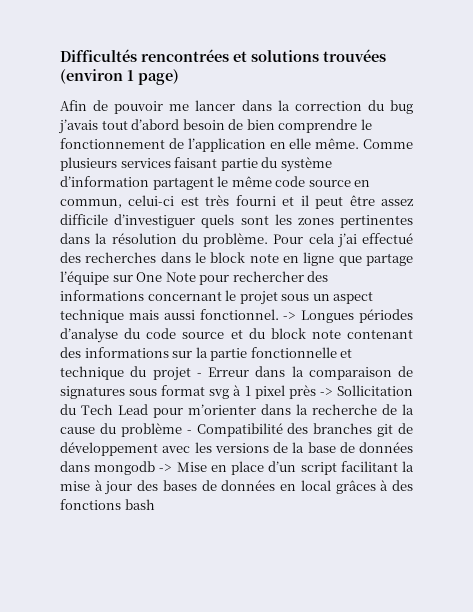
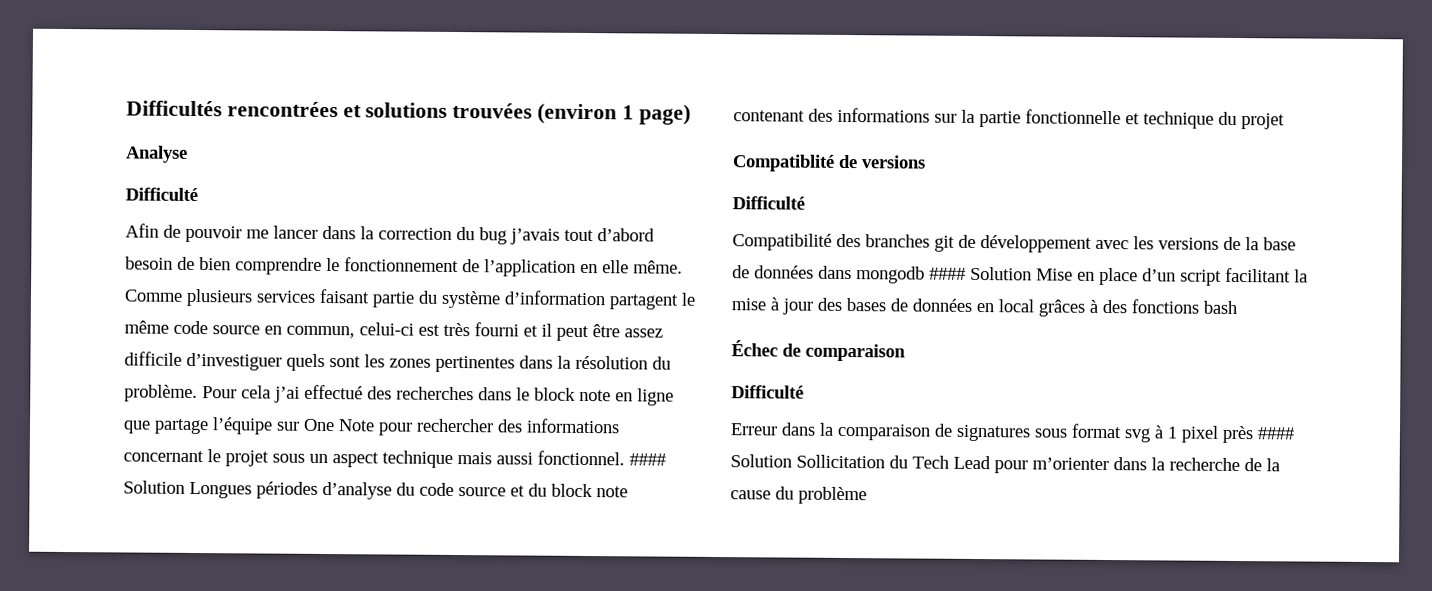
+ Analyse
+ Difficulté
- -> Longues périodes d’analyse du code source et du block note contenant des informations sur la partie fonctionnelle et technique du projet - Erreur dans la comparaison de signatures sous format svg à 1 pixel près -> Sollicitation du Tech Lead pour m’orienter dans la recherche de la cause du problème - Compatibilité des branches git de développement avec les versions de la base de données dans mongodb -> Mise en place d’un script facilitant la mise à jour des bases de données en local grâces à des fonctions bash
+ #### Solution Longues périodes d’analyse du code source et du block note contenant des informations sur la partie fonctionnelle et technique du projet
+ Compatiblité de versions
+ Difficulté
+ Compatibilité des branches git de développement avec les versions de la base de données dans mongodb #### Solution Mise en place d’un script facilitant la mise à jour des bases de données en local grâces à des fonctions bash
+ Échec de comparaison
+ Difficulté
+ Erreur dans la comparaison de signatures sous format svg à 1 pixel près #### Solution Sollicitation du Tech Lead pour m’orienter dans la recherche de la cause du problème

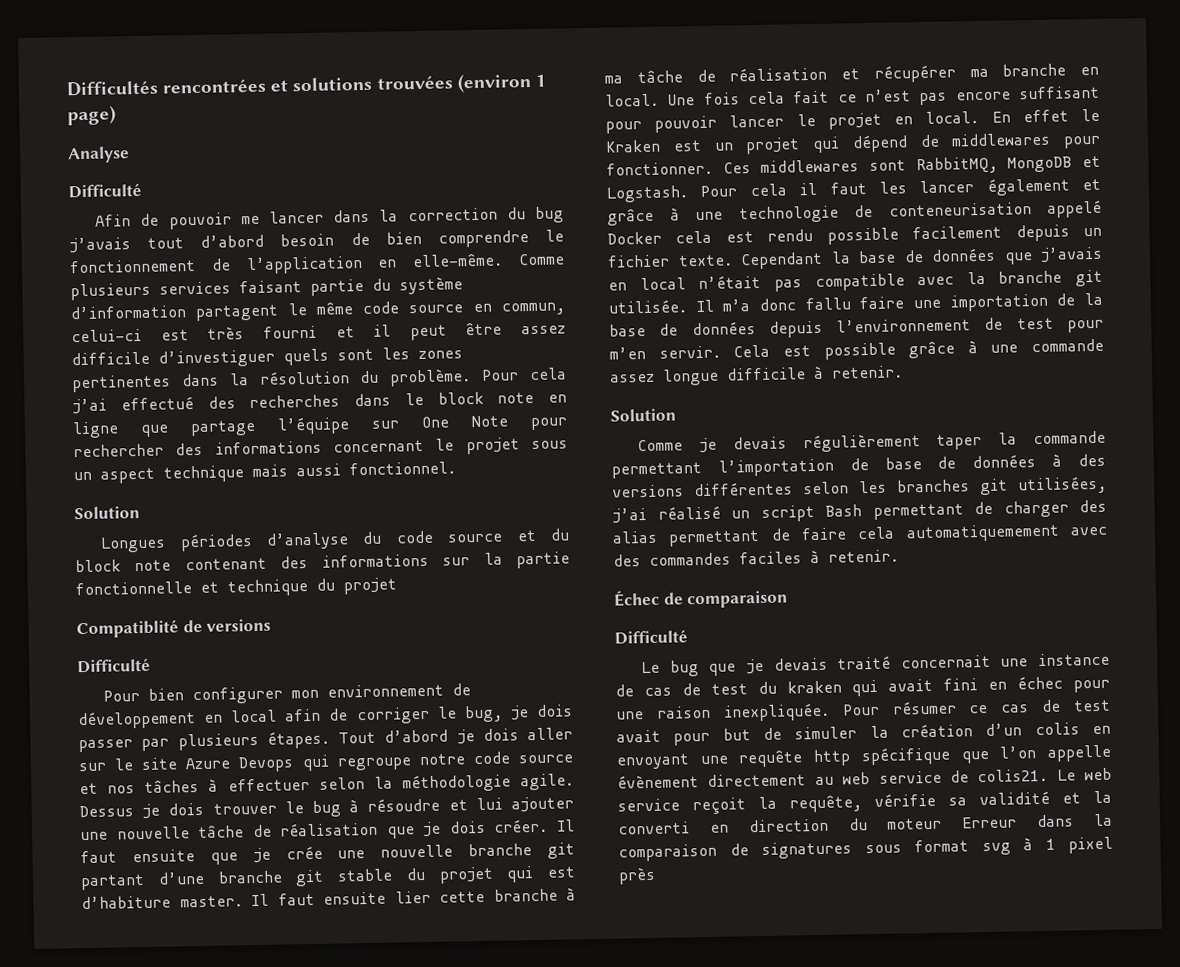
- Afin de pouvoir me lancer dans la correction du bug j’avais tout d’abord besoin de bien comprendre le fonctionnement de l’application en elle même.
+ Afin de pouvoir me lancer dans la correction du bug j’avais tout d’abord besoin de bien comprendre le fonctionnement de l’application en elle-même.
- Pour cela j’ai effectué des recherches dans le block note en ligne que partage l’équipe sur One Note pour rechercher des informations concernant le projet sous un aspect technique mais aussi fonctionnel. #### Solution Longues périodes d’analyse du code source et du block note contenant des informations sur la partie fonctionnelle et technique du projet
+ Pour cela j’ai effectué des recherches dans le block note en ligne que partage l’équipe sur One Note pour rechercher des informations concernant le projet sous un aspect technique mais aussi fonctionnel.
+ Solution
+ Longues périodes d’analyse du code source et du block note contenant des informations sur la partie fonctionnelle et technique du projet
- Compatibilité des branches git de développement avec les versions de la base de données dans mongodb #### Solution Mise en place d’un script facilitant la mise à jour des bases de données en local grâces à des fonctions bash
+ Pour bien configurer mon environnement de développement en local afin de corriger le bug, je dois passer par plusieurs étapes. Tout d’abord je dois aller sur le site Azure Devops qui regroupe notre code source et nos tâches à effectuer selon la méthodologie agile. Dessus je dois trouver le bug à résoudre et lui ajouter une nouvelle tâche de réalisation que je dois créer. Il faut ensuite que je crée une nouvelle branche git partant d’une branche git stable du projet qui est d’habiture master. Il faut ensuite lier cette branche à ma tâche de réalisation et récupérer ma branche en local. Une fois cela fait ce n’est pas encore suffisant pour pouvoir lancer le projet en local. En effet le Kraken est un projet qui dépend de middlewares pour fonctionner. Ces middlewares sont RabbitMQ, MongoDB et Logstash. Pour cela il faut les lancer également et grâce à une technologie de conteneurisation appelé Docker cela est rendu possible facilement depuis un fichier texte. Cependant la base de données que j’avais en local n’était pas compatible avec la branche git utilisée. Il m’a donc fallu faire une importation de la base de données depuis l’environnement de test pour m’en servir. Cela est possible grâce à une commande assez longue difficile à retenir.
+ Solution
+ Comme je devais régulièrement taper la commande permettant l’importation de base de données à des versions différentes selon les branches git utilisées, j’ai réalisé un script Bash permettant de charger des alias permettant de faire cela automatiquemement avec des commandes faciles à retenir.
  Échec de comparaison
  Difficulté
- Erreur dans la comparaison de signatures sous format svg à 1 pixel près #### Solution Sollicitation du Tech Lead pour m’orienter dans la recherche de la cause du problème
+ Le bug que je devais traité concernait une instance de cas de test du kraken qui avait fini en échec pour une raison inexpliquée. Pour résumer ce cas de test avait pour but de simuler la création d’un colis en envoyant une requête http spécifique que l’on appelle évènement directement au web service de colis21. Le web service reçoit la requête, vérifie sa validité et la converti en direction du moteur Erreur dans la comparaison de signatures sous format svg à 1 pixel près

